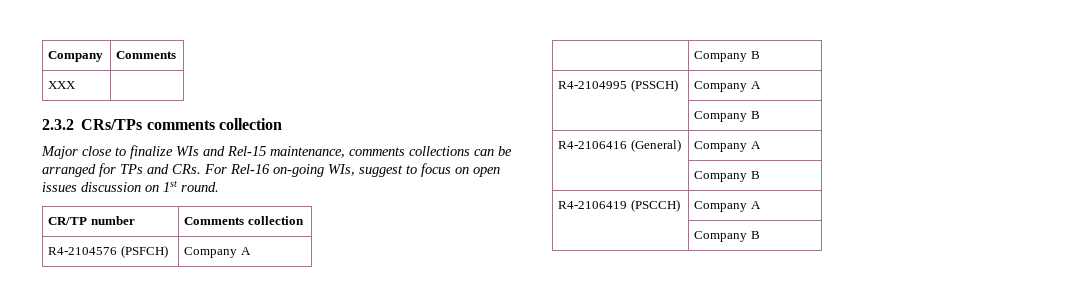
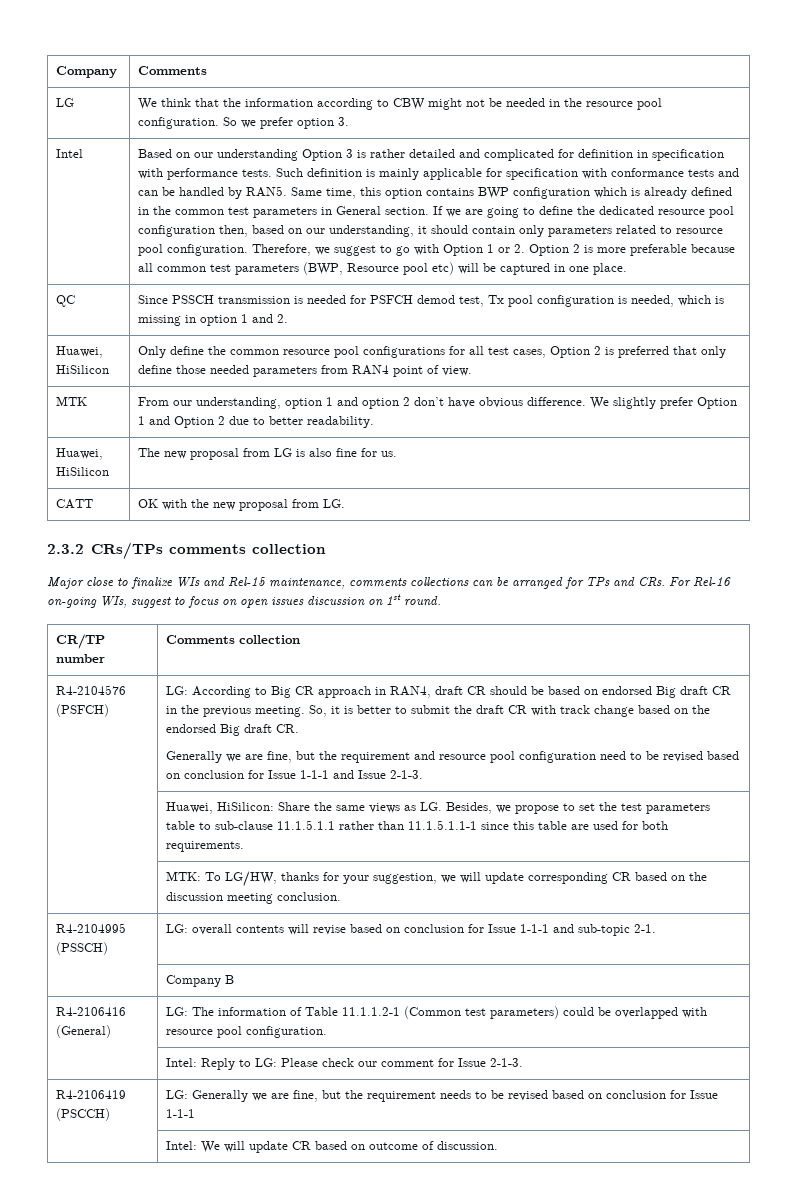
- XXX |
+ LG | We think that the information according to CBW might not be needed in the resource pool configuration. So we prefer option 3.
+ Intel | Based on our understanding Option 3 is rather detailed and complicated for definition in specification with performance tests. Such definition is mainly applicable for specification with conformance tests and can be handled by RAN5. Same time, this option contains BWP configuration which is already defined in the common test parameters in General section. If we are going to define the dedicated resource pool configuration then, based on our understanding, it should contain only parameters related to resource pool configuration. Therefore, we suggest to go with Option 1 or 2. Option 2 is more preferable because all common test parameters (BWP, Resource pool etc) will be captured in one place.
+ QC | Since PSSCH transmission is needed for PSFCH demod test, Tx pool configuration is needed, which is missing in option 1 and 2.
+ Huawei, HiSilicon | Only define the common resource pool configurations for all test cases, Option 2 is preferred that only define those needed parameters from RAN4 point of view.
+ MTK | From our understanding, option 1 and option 2 don’t have obvious difference. We slightly prefer Option 1 and Option 2 due to better readability.
+ Huawei, HiSilicon | The new proposal from LG is also fine for us.
+ CATT | OK with the new proposal from LG.
- R4-2104576 (PSFCH) | Company A
+ R4-2104576 (PSFCH) | LG: According to Big CR approach in RAN4, draft CR should be based on endorsed Big draft CR in the previous meeting. So, it is better to submit the draft CR with track change based on the endorsed Big draft CR.
+ Generally we are fine, but the requirement and resource pool configuration need to be revised based on conclusion for Issue 1-1-1 and Issue 2-1-3.
+ | Huawei, HiSilicon: Share the same views as LG. Besides, we propose to set the test parameters table to sub-clause 11.1.5.1.1 rather than 11.1.5.1.1-1 since this table are used for both requirements.
+ | MTK: To LG/HW, thanks for your suggestion, we will update corresponding CR based on the discussion meeting conclusion.
+ R4-2104995 (PSSCH) | LG: overall contents will revise based on conclusion for Issue 1-1-1 and sub-topic 2-1.
  | Company B
- R4-2104995 (PSSCH) | Company A
- | Company B
- R4-2106416 (General) | Company A
- | Company B
- R4-2106419 (PSCCH) | Company A
- | Company B
+ R4-2106416 (General) | LG: The information of Table 11.1.1.2-1 (Common test parameters) could be overlapped with resource pool configuration.
+ | Intel: Reply to LG: Please check our comment for Issue 2-1-3.
+ R4-2106419 (PSCCH) | LG: Generally we are fine, but the requirement needs to be revised based on conclusion for Issue 1-1-1
+ | Intel: We will update CR based on outcome of discussion.

